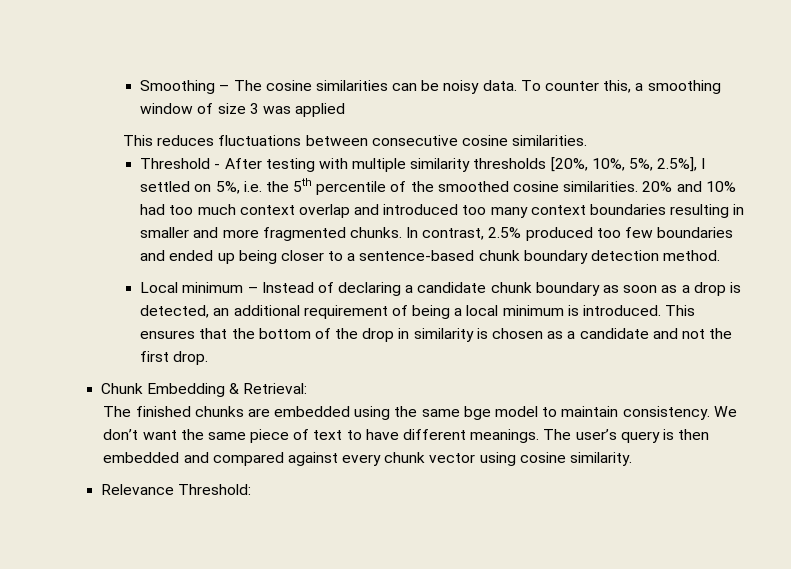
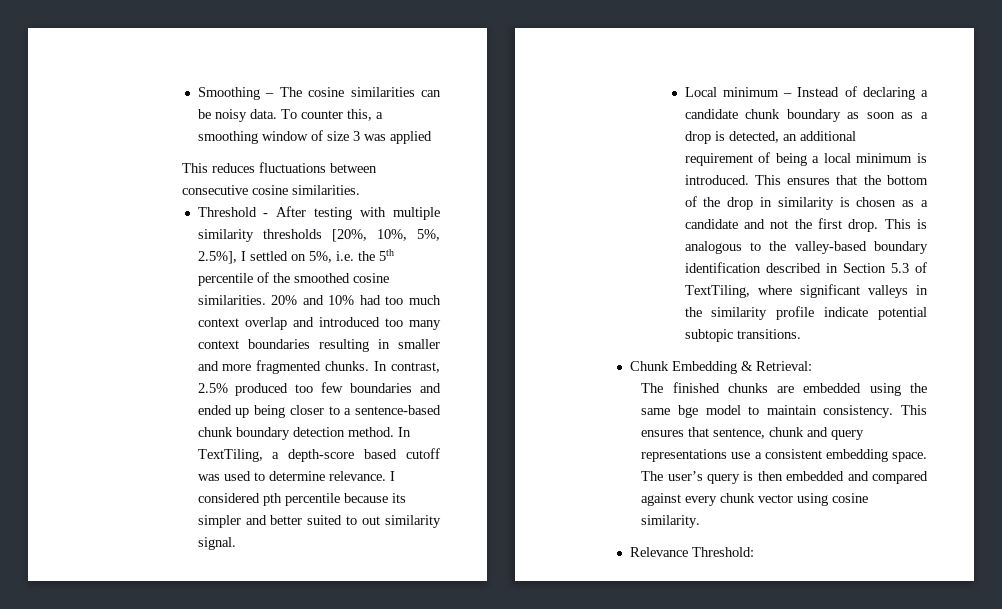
+ In TextTiling, a depth-score based cutoff was used to determine relevance. I considered pth percentile because its simpler and better suited to out similarity signal.
+ This is analogous to the valley-based boundary identification described in Section 5.3 of TextTiling, where significant valleys in the similarity profile indicate potential subtopic transitions.
- We don’t want the same piece of text to have different meanings.
+ This ensures that sentence, chunk and query representations use a consistent embedding space.

